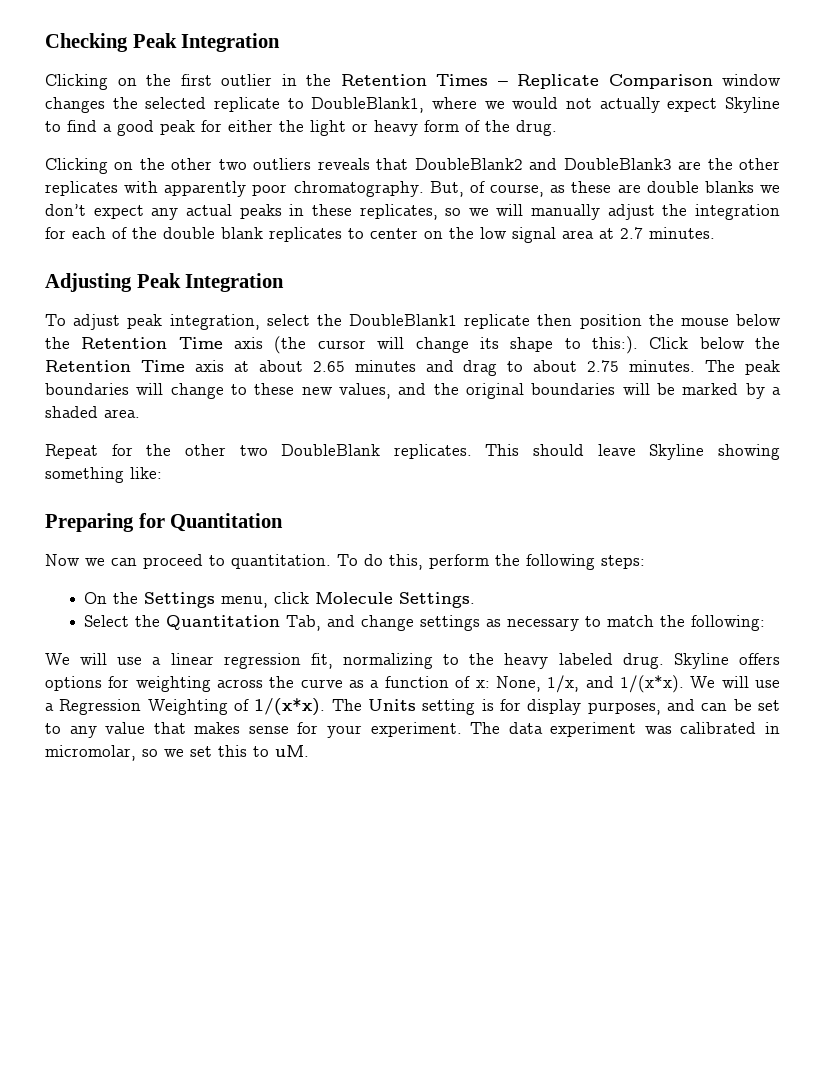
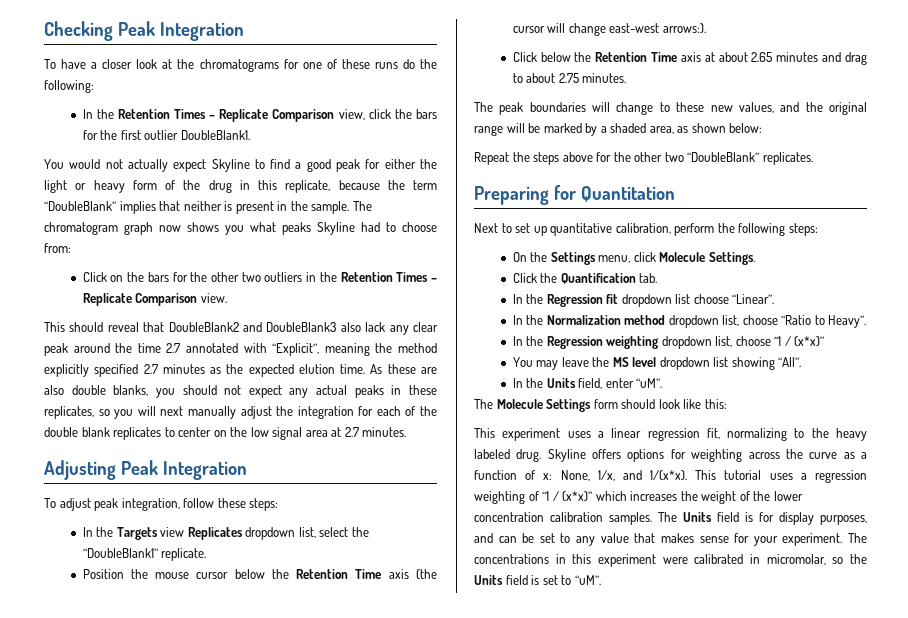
- Clicking on the first outlier in the Retention Times – Replicate Comparison window changes the selected replicate to DoubleBlank1, where we would not actually expect Skyline to find a good peak for either the light or heavy form of the drug.
- Clicking on the other two outliers reveals that DoubleBlank2 and DoubleBlank3 are the other replicates with apparently poor chromatography. But, of course, as these are double blanks we don’t expect any actual peaks in these replicates, so we will manually adjust the integration for each of the double blank replicates to center on the low signal area at 2.7 minutes.
+ To have a closer look at the chromatograms for one of these runs do the following:
+ In the Retention Times – Replicate Comparison view, click the bars for the first outlier DoubleBlank1.
+ You would not actually expect Skyline to find a good peak for either the light or heavy form of the drug in this replicate, because the term “DoubleBlank” implies that neither is present in the sample. The chromatogram graph now shows you what peaks Skyline had to choose from:
+ Click on the bars for the other two outliers in the Retention Times – Replicate Comparison view.
+ This should reveal that DoubleBlank2 and DoubleBlank3 also lack any clear peak around the time 2.7 annotated with “Explicit”, meaning the method explicitly specified 2.7 minutes as the expected elution time. As these are also double blanks, you should not expect any actual peaks in these replicates, so you will next manually adjust the integration for each of the double blank replicates to center on the low signal area at 2.7 minutes.
- To adjust peak integration, select the DoubleBlank1 replicate then position the mouse below the Retention Time axis (the cursor will change its shape to this:). Click below the Retention Time axis at about 2.65 minutes and drag to about 2.75 minutes. The peak boundaries will change to these new values, and the original boundaries will be marked by a shaded area.
- Repeat for the other two DoubleBlank replicates. This should leave Skyline showing something like:
+ To adjust peak integration, follow these steps:
+ In the Targets view Replicates dropdown list, select the “DoubleBlank1” replicate.
+ Position the mouse cursor below the Retention Time axis (the cursor will change east-west arrows:).
+ Click below the Retention Time axis at about 2.65 minutes and drag to about 2.75 minutes.
+ The peak boundaries will change to these new values, and the original range will be marked by a shaded area, as shown below:
+ Repeat the steps above for the other two “DoubleBlank” replicates.
  Preparing for Quantitation
- Now we can proceed to quantitation. To do this, perform the following steps:
+ Next to set up quantitative calibration, perform the following steps:
- Select the Quantitation Tab, and change settings as necessary to match the following:
- We will use a linear regression fit, normalizing to the heavy labeled drug.
+ Click the Quantification tab.
+ In the Regression fit dropdown list choose “Linear”.
+ In the Normalization method dropdown list, choose “Ratio to Heavy”.
+ In the Regression weighting dropdown list, choose “1 / (x*x)”
+ You may leave the MS level dropdown list showing “All”.
+ In the Units field, enter “uM”.
+ The Molecule Settings form should look like this:
+ This experiment uses a linear regression fit, normalizing to the heavy labeled drug.
- We will use a Regression Weighting of 1/(x*x).
+ This tutorial uses a regression weighting of “1 / (x*x)” which increases the weight of the lower concentration calibration samples.
- The Units setting is for display purposes, and can be set to any value that makes sense for your experiment.
+ The Units field is for display purposes, and can be set to any value that makes sense for your experiment.
- The data experiment was calibrated in micromolar, so we set this to uM.
+ The concentrations in this experiment were calibrated in micromolar, so the Units field is set to “uM”.

